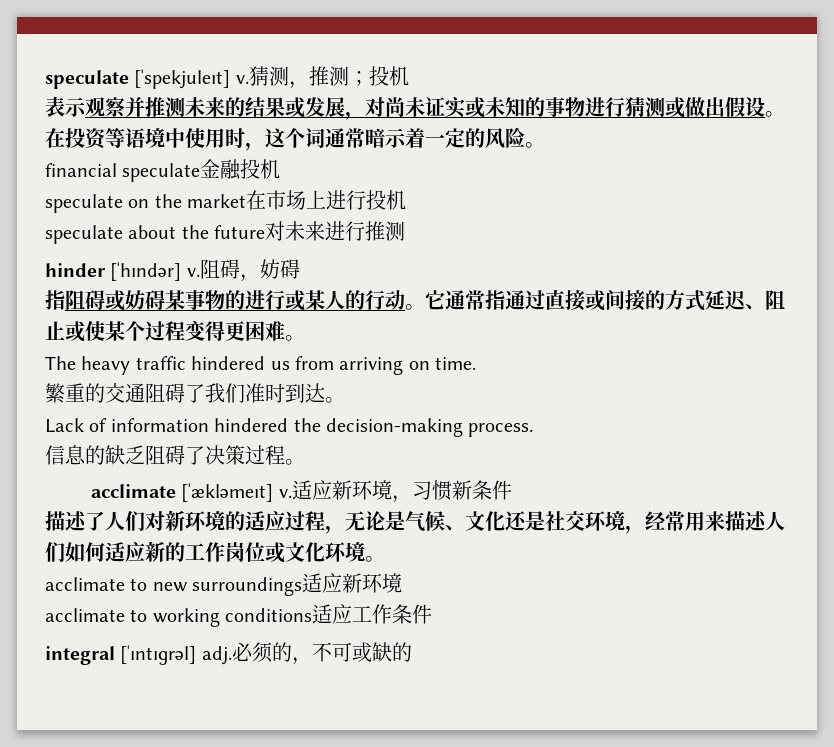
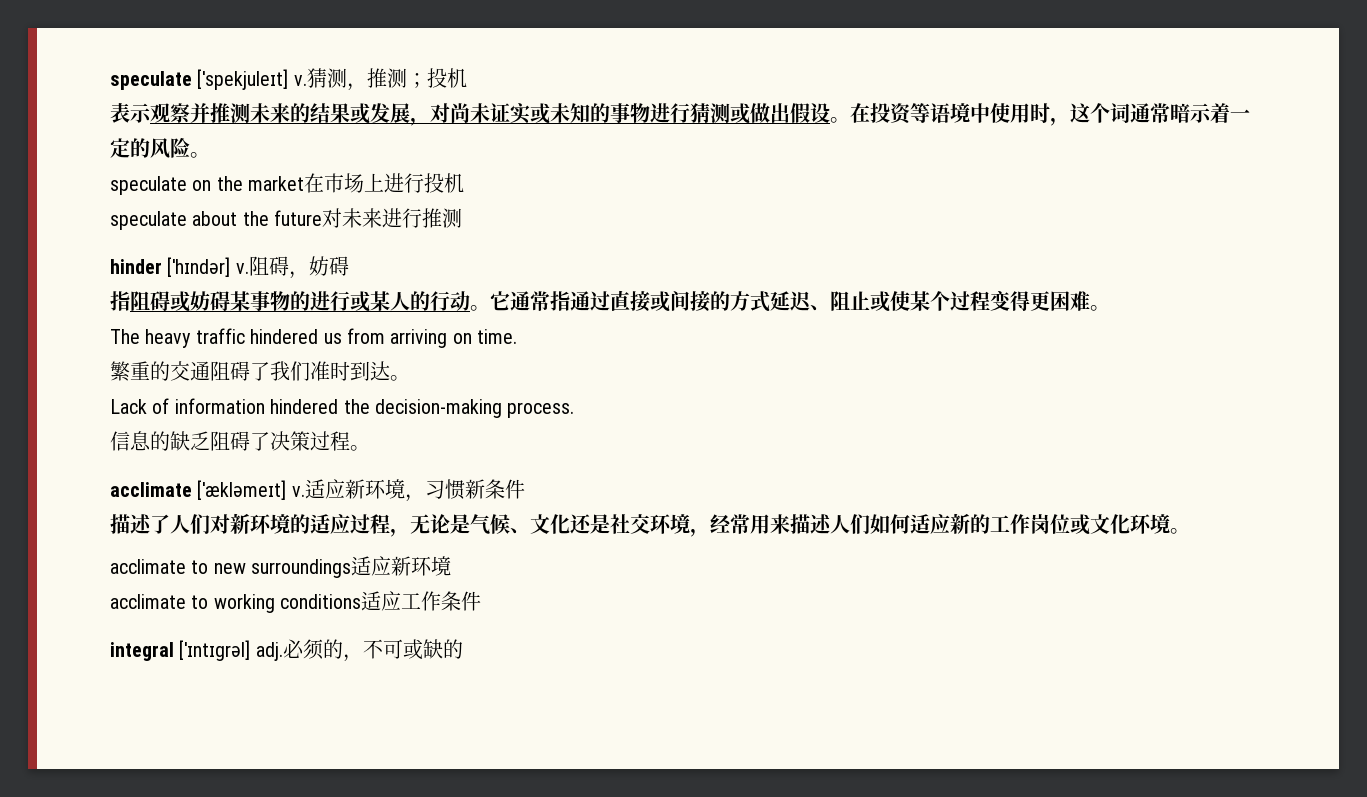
- financial speculate金融投机

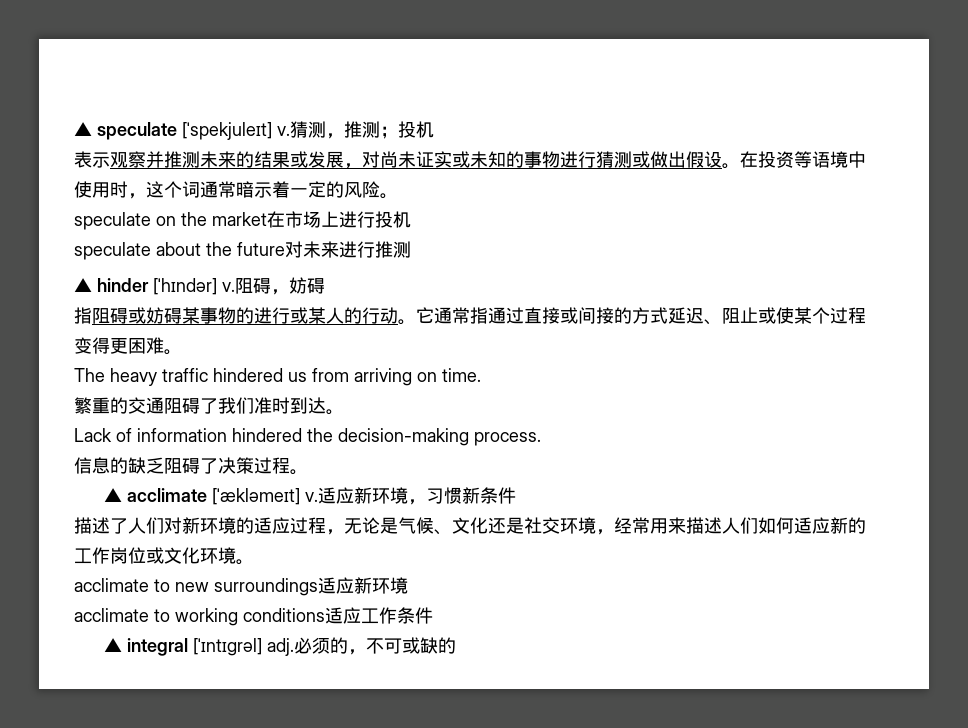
- speculate [ˈspekjuleɪt] v.
+ ▲ speculate [ˈspekjuleɪt] v.
- hinder [ˈhɪndər] v.
+ ▲ hinder [ˈhɪndər] v.
- acclimate [ˈækləmeɪt] v.
+ ▲ acclimate [ˈækləmeɪt] v.
- integral [ˈɪntɪɡrəl] adj.
+ ▲ integral [ˈɪntɪɡrəl] adj.

